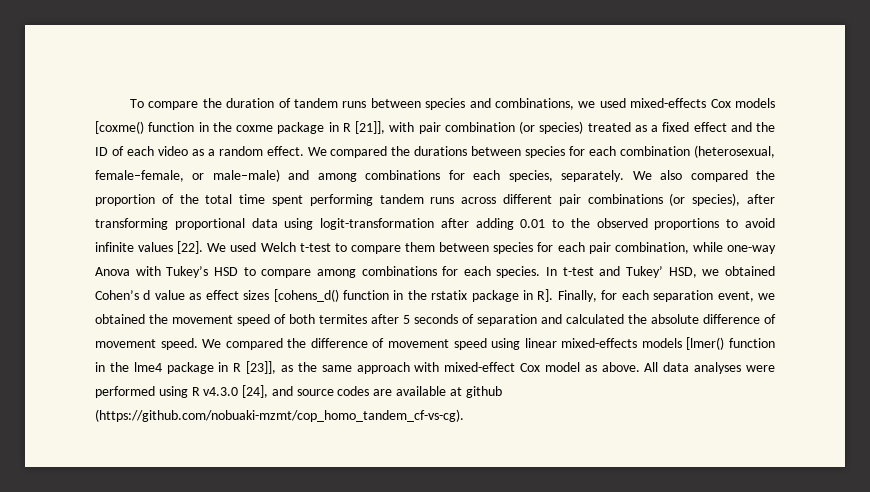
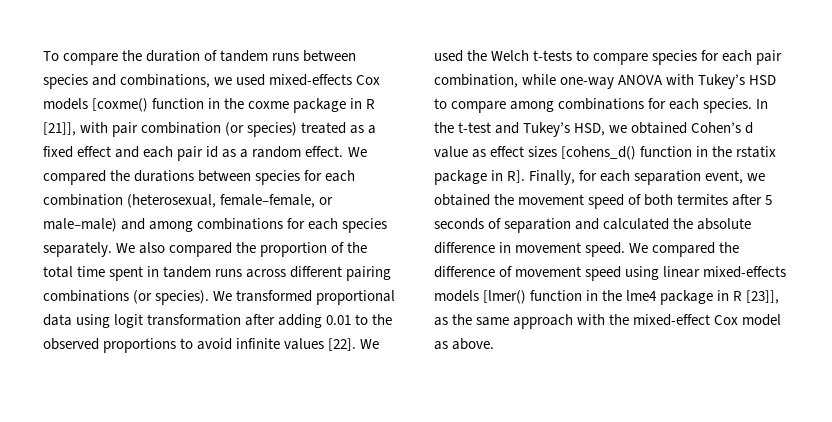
- To compare the duration of tandem runs between species and combinations, we used mixed-effects Cox models [coxme() function in the coxme package in R [21]], with pair combination (or species) treated as a fixed effect and the ID of each video as a random effect.
+ To compare the duration of tandem runs between species and combinations, we used mixed-effects Cox models [coxme() function in the coxme package in R [21]], with pair combination (or species) treated as a fixed effect and each pair id as a random effect.
- We compared the durations between species for each combination (heterosexual, female–female, or male–male) and among combinations for each species, separately.
+ We compared the durations between species for each combination (heterosexual, female–female, or male–male) and among combinations for each species separately.
- We also compared the proportion of the total time spent performing tandem runs across different pair combinations (or species), after transforming proportional data using logit-transformation after adding 0.01 to the observed proportions to avoid infinite values [22].
+ We also compared the proportion of the total time spent in tandem runs across different pairing combinations (or species). We transformed proportional data using logit transformation after adding 0.01 to the observed proportions to avoid infinite values [22].
- We used Welch t-test to compare them between species for each pair combination, while one-way Anova with Tukey’s HSD to compare among combinations for each species.
+ We used the Welch t-tests to compare species for each pair combination, while one-way ANOVA with Tukey’s HSD to compare among combinations for each species.
- In t-test and Tukey’ HSD, we obtained Cohen’s d value as effect sizes [cohens_d() function in the rstatix package in R]. Finally, for each separation event, we obtained the movement speed of both termites after 5 seconds of separation and calculated the absolute difference of movement speed.
+ In the t-test and Tukey’s HSD, we obtained Cohen’s d value as effect sizes [cohens_d() function in the rstatix package in R]. Finally, for each separation event, we obtained the movement speed of both termites after 5 seconds of separation and calculated the absolute difference in movement speed.
- We compared the difference of movement speed using linear mixed-effects models [lmer() function in the lme4 package in R [23]], as the same approach with mixed-effect Cox model as above. All data analyses were performed using R v4.3.0 [24], and source codes are available at github (https://github.com/nobuaki-mzmt/cop_homo_tandem_cf-vs-cg).
+ We compared the difference of movement speed using linear mixed-effects models [lmer() function in the lme4 package in R [23]], as the same approach with the mixed-effect Cox model as above.

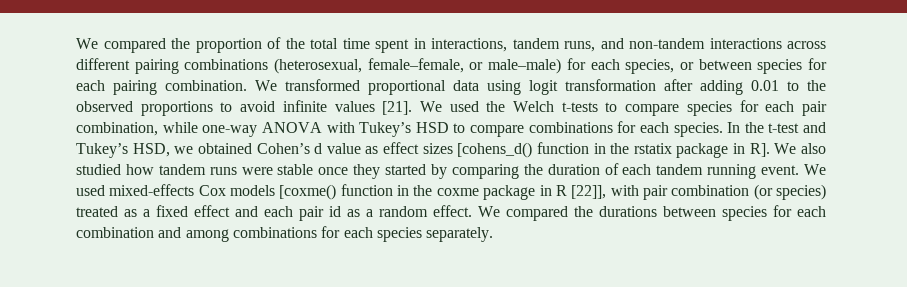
- To compare the duration of tandem runs between species and combinations, we used mixed-effects Cox models [coxme() function in the coxme package in R [21]], with pair combination (or species) treated as a fixed effect and each pair id as a random effect.
+ We compared the proportion of the total time spent in interactions, tandem runs, and non-tandem interactions across different pairing combinations (heterosexual, female–female, or male–male) for each species, or between species for each pairing combination. We transformed proportional data using logit transformation after adding 0.01 to the observed proportions to avoid infinite values [21]. We used the Welch t-tests to compare species for each pair combination, while one-way ANOVA with Tukey’s HSD to compare combinations for each species. In the t-test and Tukey’s HSD, we obtained Cohen’s d value as effect sizes [cohens_d() function in the rstatix package in R]. We also studied how tandem runs were stable once they started by comparing the duration of each tandem running event. We used mixed-effects Cox models [coxme() function in the coxme package in R [22]], with pair combination (or species) treated as a fixed effect and each pair id as a random effect.
- We compared the durations between species for each combination (heterosexual, female–female, or male–male) and among combinations for each species separately. We also compared the proportion of the total time spent in tandem runs across different pairing combinations (or species). We transformed proportional data using logit transformation after adding 0.01 to the observed proportions to avoid infinite values [22]. We used the Welch t-tests to compare species for each pair combination, while one-way ANOVA with Tukey’s HSD to compare among combinations for each species. In the t-test and Tukey’s HSD, we obtained Cohen’s d value as effect sizes [cohens_d() function in the rstatix package in R]. Finally, for each separation event, we obtained the movement speed of both termites after 5 seconds of separation and calculated the absolute difference in movement speed. We compared the difference of movement speed using linear mixed-effects models [lmer() function in the lme4 package in R [23]], as the same approach with the mixed-effect Cox model as above.
+ We compared the durations between species for each combination and among combinations for each species separately.

